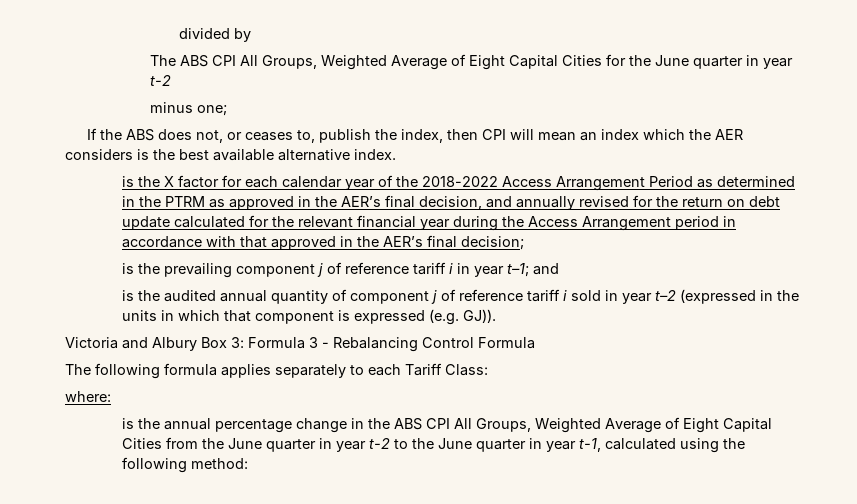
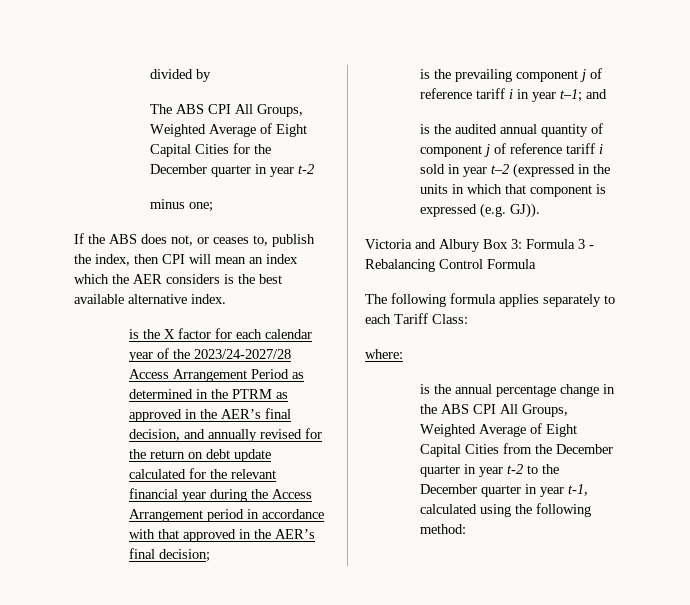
- The ABS CPI All Groups, Weighted Average of Eight Capital Cities for the June quarter in year t-2
+ The ABS CPI All Groups, Weighted Average of Eight Capital Cities for the December quarter in year t-2
- is the X factor for each calendar year of the 2018-2022 Access Arrangement Period as determined in the PTRM as approved in the AER’s final decision, and annually revised for the return on debt update calculated for the relevant financial year during the Access Arrangement period in accordance with that approved in the AER’s final decision;
+ is the X factor for each calendar year of the 2023/24-2027/28 Access Arrangement Period as determined in the PTRM as approved in the AER’s final decision, and annually revised for the return on debt update calculated for the relevant financial year during the Access Arrangement period in accordance with that approved in the AER’s final decision;
- is the annual percentage change in the ABS CPI All Groups, Weighted Average of Eight Capital Cities from the June quarter in year t-2 to the June quarter in year t-1, calculated using the following method:
+ is the annual percentage change in the ABS CPI All Groups, Weighted Average of Eight Capital Cities from the December quarter in year t-2 to the December quarter in year t-1, calculated using the following method:

